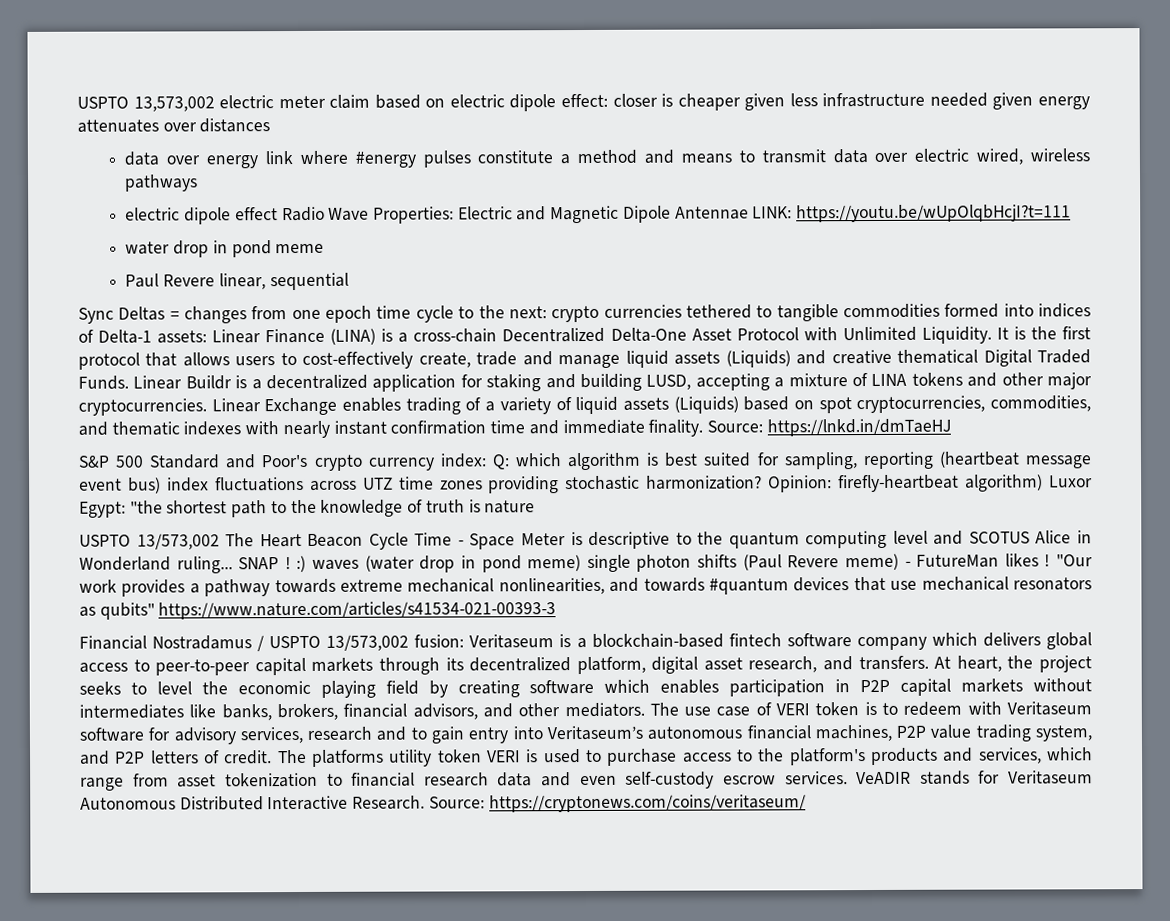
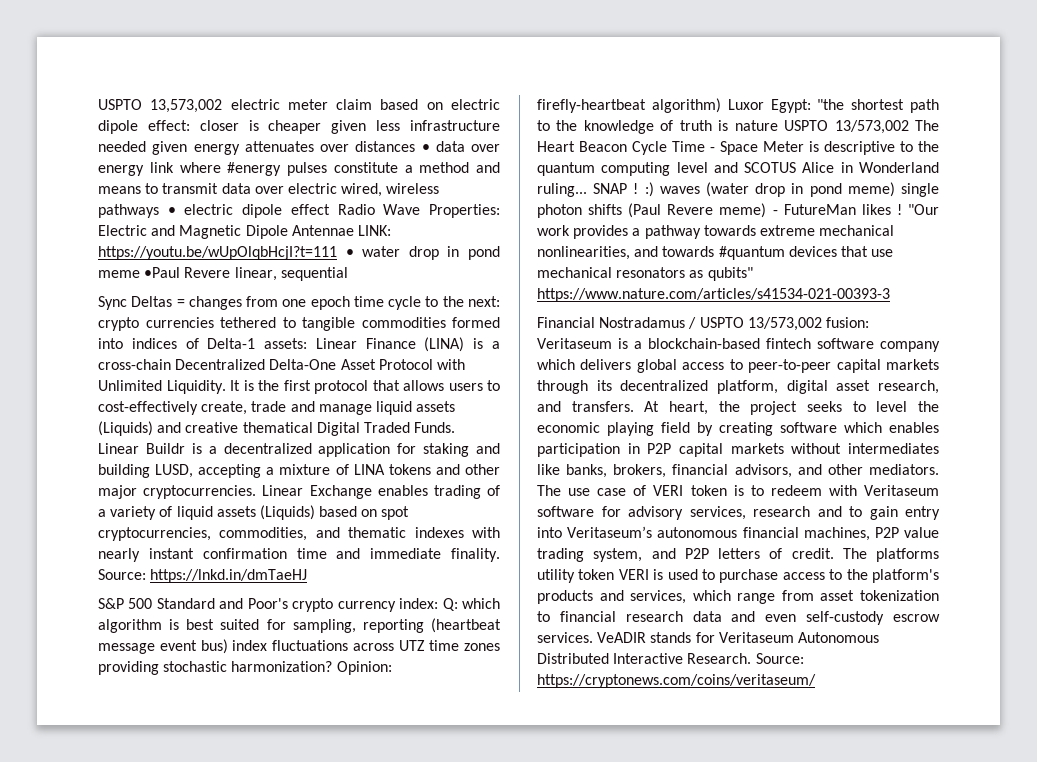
- closer is cheaper given less infrastructure needed given energy attenuates over distances
- data over energy link where #energy pulses constitute a method and means to transmit data over electric wired, wireless pathways
- electric dipole effect Radio Wave Properties:
+ closer is cheaper given less infrastructure needed given energy attenuates over distances • data over energy link where #energy pulses constitute a method and means to transmit data over electric wired, wireless pathways • electric dipole effect Radio Wave Properties:
- https://youtu.be/wUpOlqbHcjI?t=111
- water drop in pond meme
- Paul Revere linear, sequential
+ https://youtu.be/wUpOlqbHcjI?t=111 • water drop in pond meme •Paul Revere linear, sequential
- Opinion: firefly-heartbeat algorithm) Luxor Egypt: "the shortest path to the knowledge of truth is nature
- USPTO 13/573,002 The Heart Beacon Cycle Time - Space Meter is descriptive to the quantum computing level and SCOTUS Alice in Wonderland ruling...
+ Opinion: firefly-heartbeat algorithm) Luxor Egypt: "the shortest path to the knowledge of truth is nature USPTO 13/573,002 The Heart Beacon Cycle Time - Space Meter is descriptive to the quantum computing level and SCOTUS Alice in Wonderland ruling...

